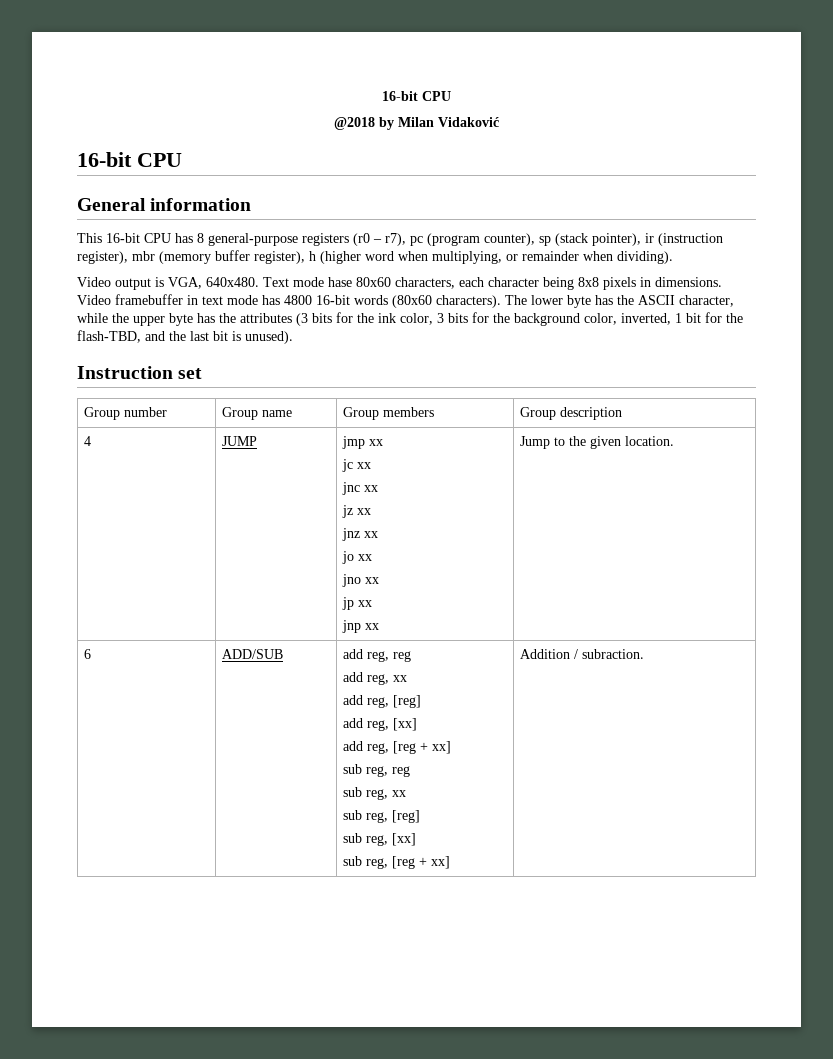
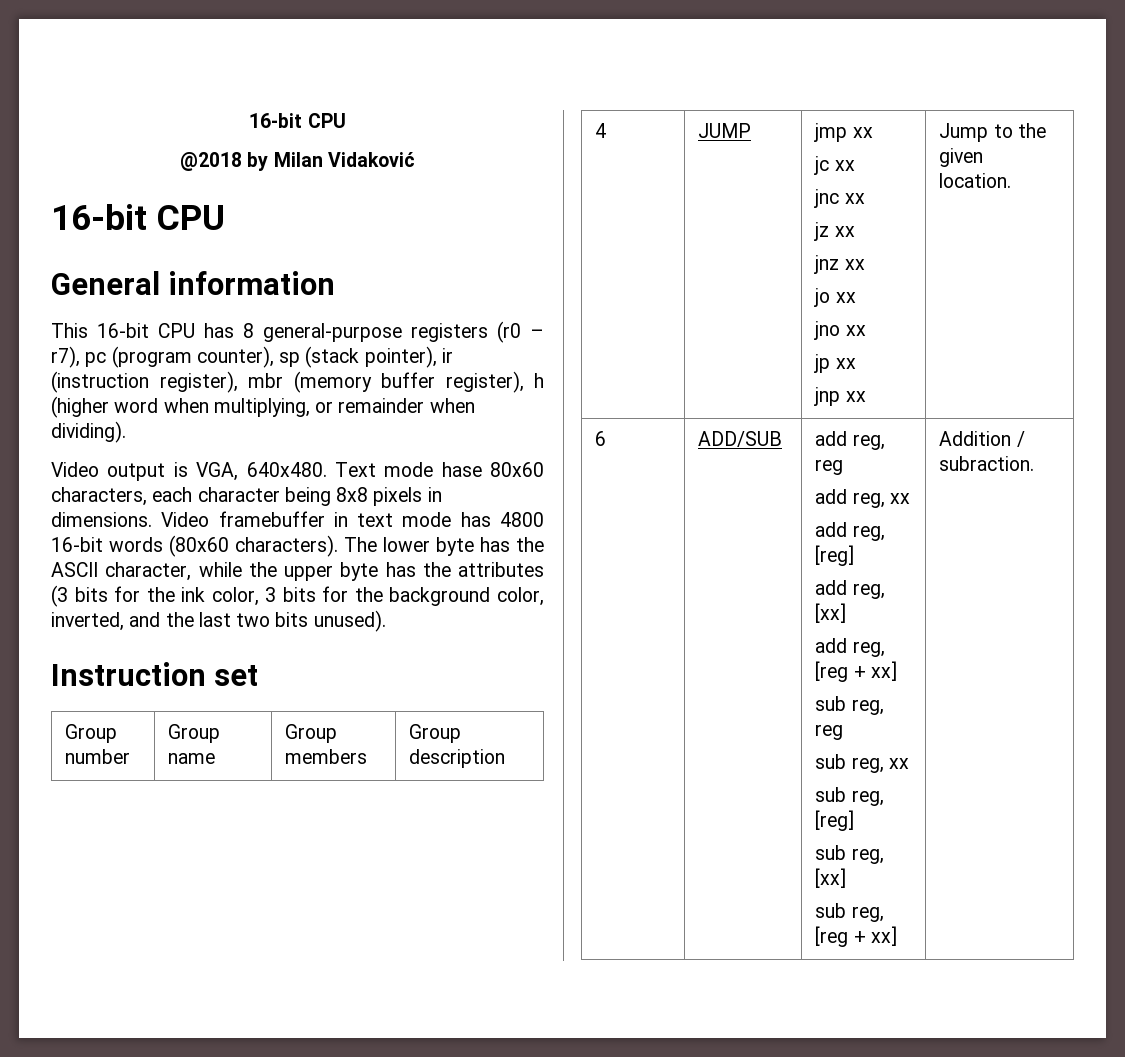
- The lower byte has the ASCII character, while the upper byte has the attributes (3 bits for the ink color, 3 bits for the background color, inverted, 1 bit for the flash-TBD, and the last bit is unused).
+ The lower byte has the ASCII character, while the upper byte has the attributes (3 bits for the ink color, 3 bits for the background color, inverted, and the last two bits unused).

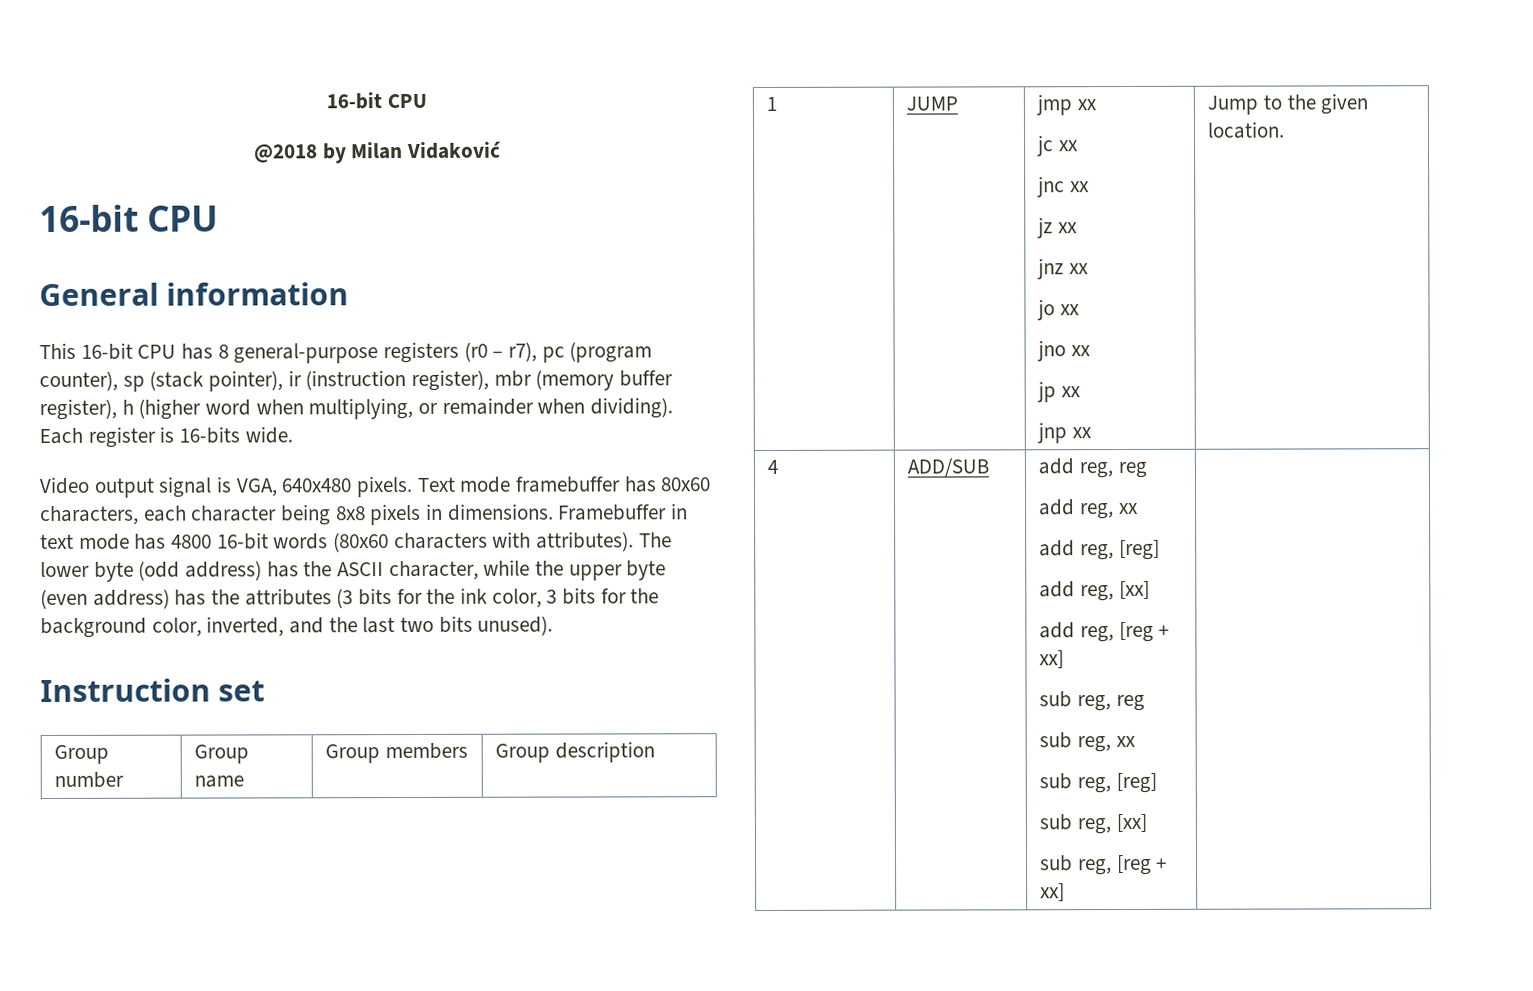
+ Each register is 16-bits wide.
- Video output is VGA, 640x480. Text mode hase 80x60 characters, each character being 8x8 pixels in dimensions.
+ Video output signal is VGA, 640x480 pixels. Text mode framebuffer has 80x60 characters, each character being 8x8 pixels in dimensions.
- Video framebuffer in text mode has 4800 16-bit words (80x60 characters).
+ Framebuffer in text mode has 4800 16-bit words (80x60 characters with attributes).
- The lower byte has the ASCII character, while the upper byte has the attributes (3 bits for the ink color, 3 bits for the background color, inverted, and the last two bits unused).
+ The lower byte (odd address) has the ASCII character, while the upper byte (even address) has the attributes (3 bits for the ink color, 3 bits for the background color, inverted, and the last two bits unused).
- 4 | JUMP | jmp xx
+ 1 | JUMP | jmp xx
- 6 | ADD/SUB | add reg, reg
+ 4 | ADD/SUB | add reg, reg
  add reg, xx
  add reg, [reg]
  add reg, [xx]
  add reg, [reg + xx]
  sub reg, reg
  sub reg, xx
  sub reg, [reg]
  sub reg, [xx]
- sub reg, [reg + xx] | Addition / subraction.
+ sub reg, [reg + xx] |

